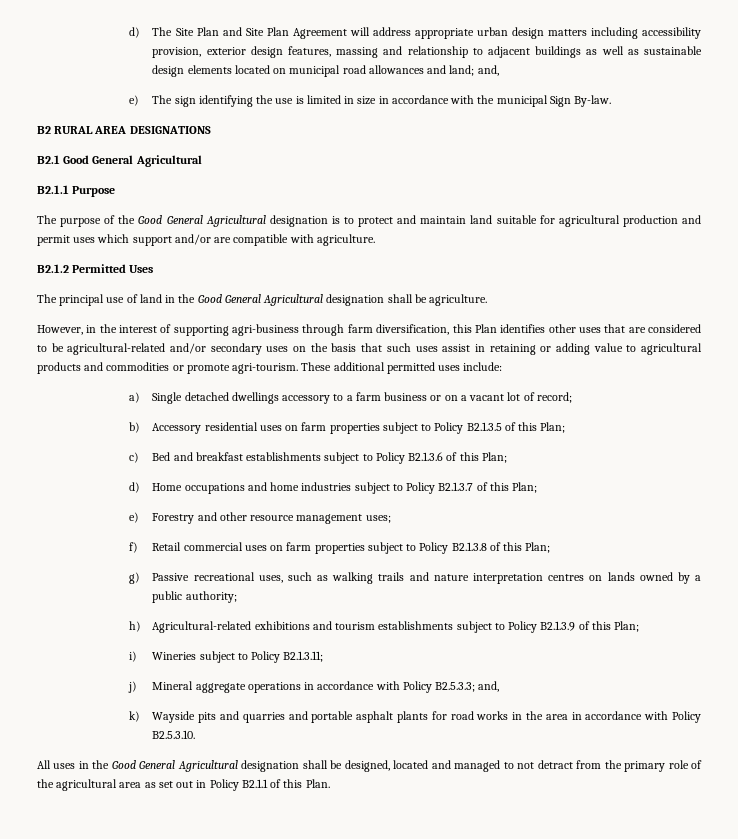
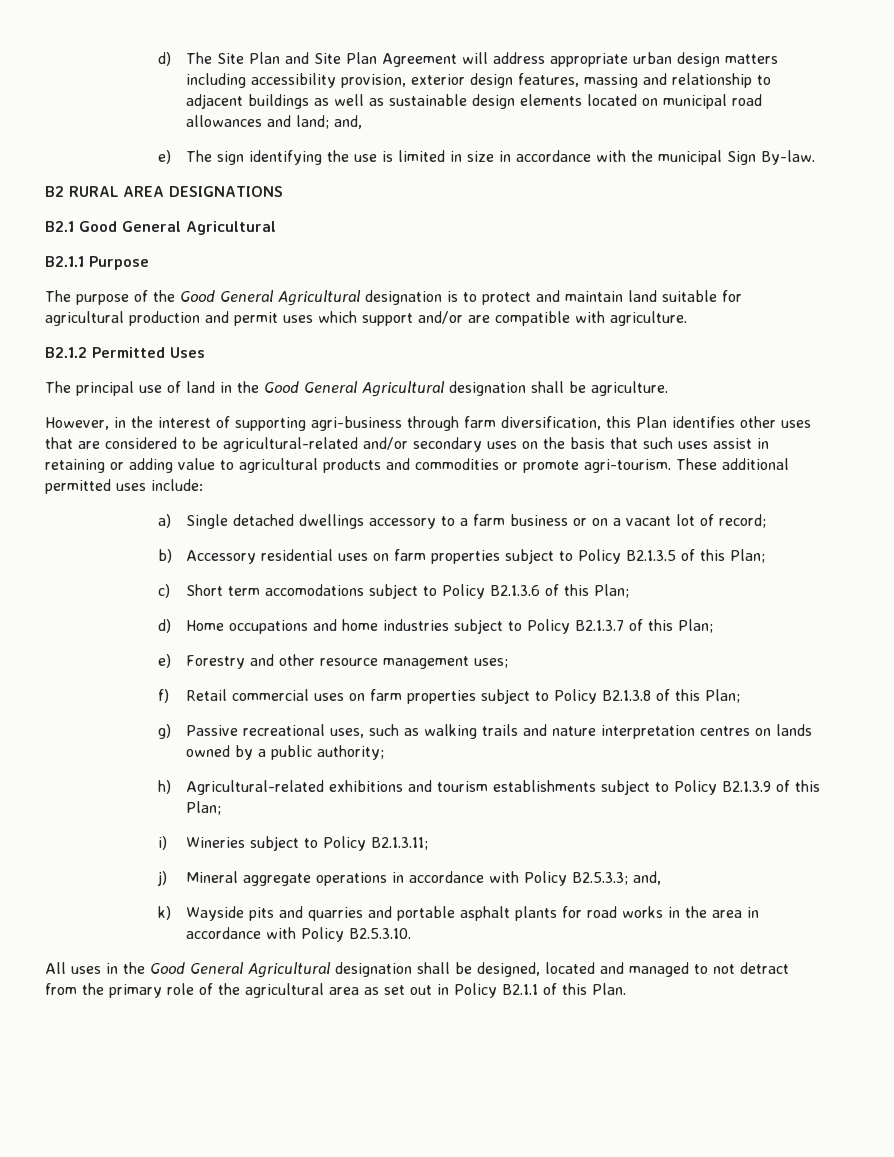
- c) Bed and breakfast establishments subject to Policy B2.1.3.6 of this Plan;
+ c) Short term accomodations subject to Policy B2.1.3.6 of this Plan;

